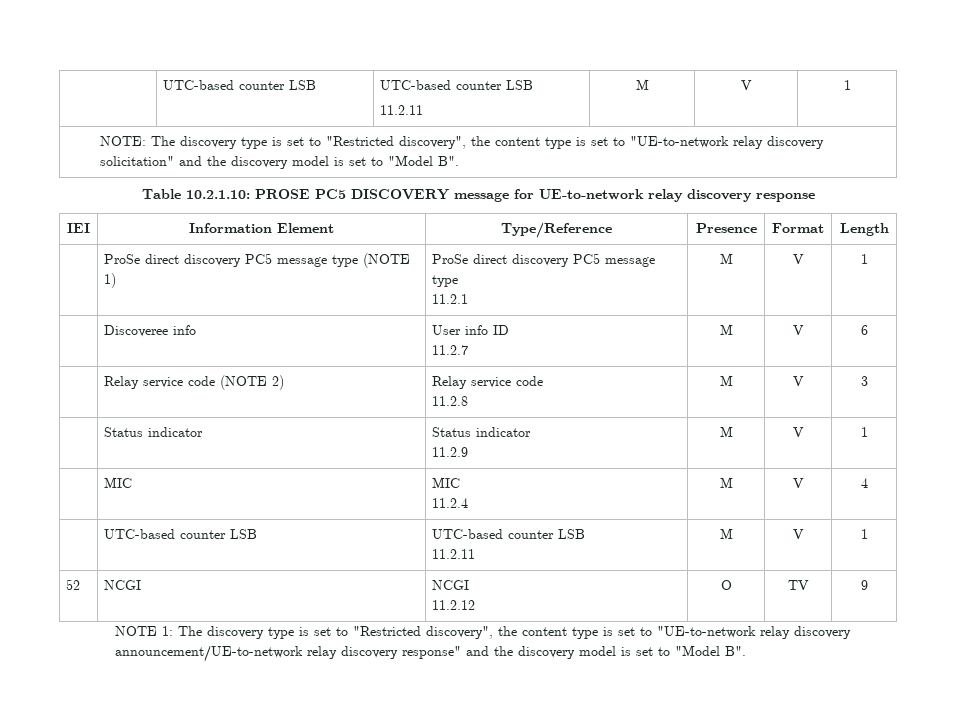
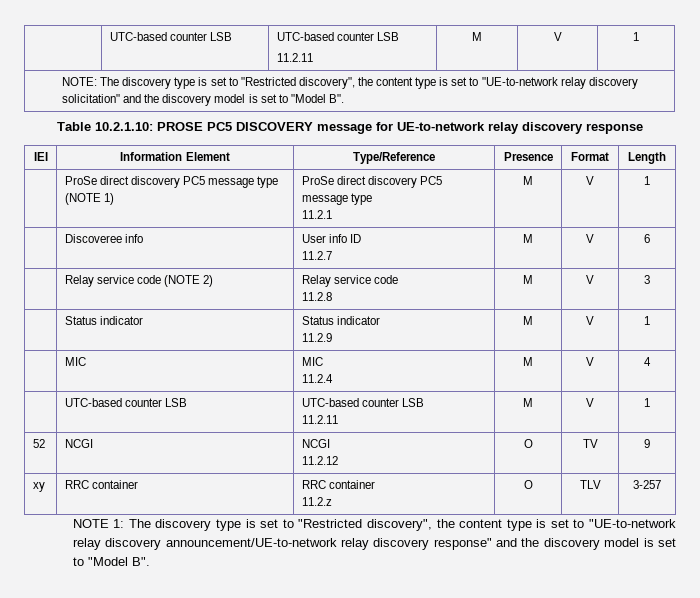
+ xy | RRC container | RRC container
+ 11.2.z | O | TLV | 3-257

